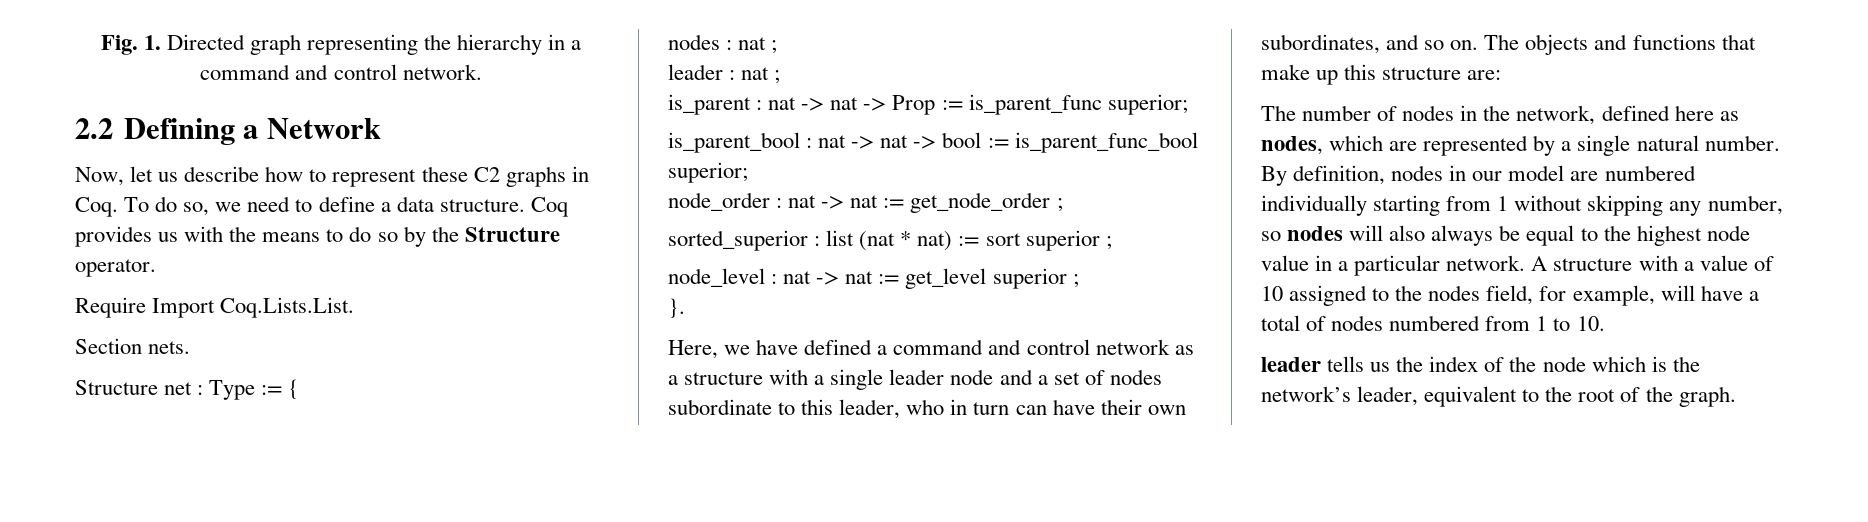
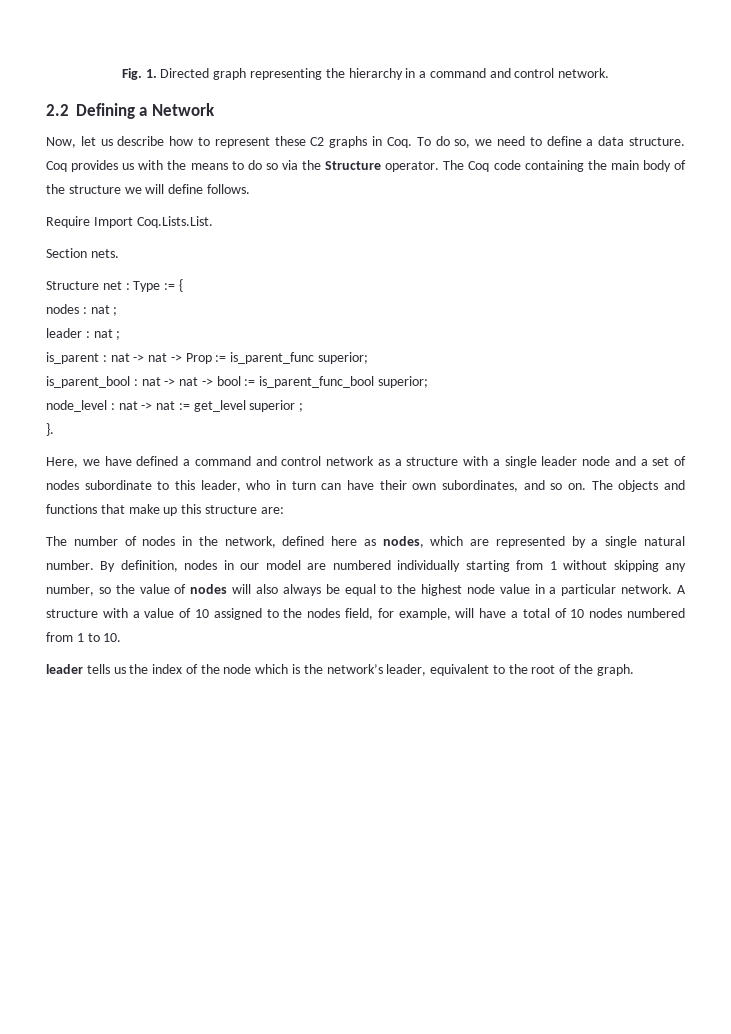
- Coq provides us with the means to do so by the Structure operator.
+ Coq provides us with the means to do so via the Structure operator. The Coq code containing the main body of the structure we will define follows.
- node_order : nat -> nat := get_node_order ;
- sorted_superior : list (nat * nat) := sort superior ;
- By definition, nodes in our model are numbered individually starting from 1 without skipping any number, so nodes will also always be equal to the highest node value in a particular network.
+ By definition, nodes in our model are numbered individually starting from 1 without skipping any number, so the value of nodes will also always be equal to the highest node value in a particular network.
- A structure with a value of 10 assigned to the nodes field, for example, will have a total of nodes numbered from 1 to 10.
+ A structure with a value of 10 assigned to the nodes field, for example, will have a total of 10 nodes numbered from 1 to 10.

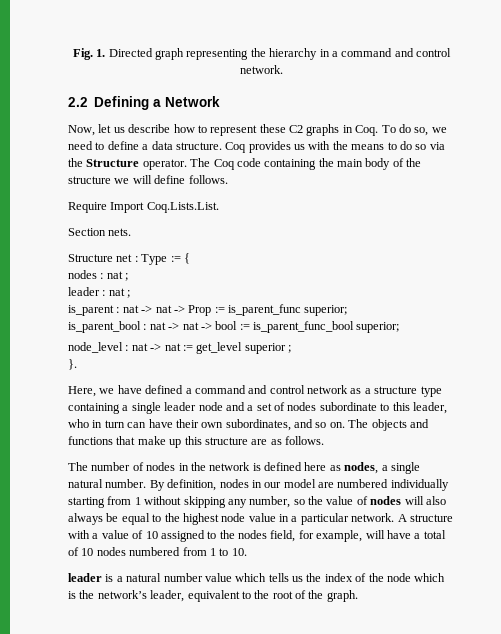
- Here, we have defined a command and control network as a structure with a single leader node and a set of nodes subordinate to this leader, who in turn can have their own subordinates, and so on.
+ Here, we have defined a command and control network as a structure type containing a single leader node and a set of nodes subordinate to this leader, who in turn can have their own subordinates, and so on.
- The objects and functions that make up this structure are:
+ The objects and functions that make up this structure are as follows.
- The number of nodes in the network, defined here as nodes, which are represented by a single natural number.
+ The number of nodes in the network is defined here as nodes, a single natural number.
- leader tells us the index of the node which is the network’s leader, equivalent to the root of the graph.
+ leader is a natural number value which tells us the index of the node which is the network’s leader, equivalent to the root of the graph.

